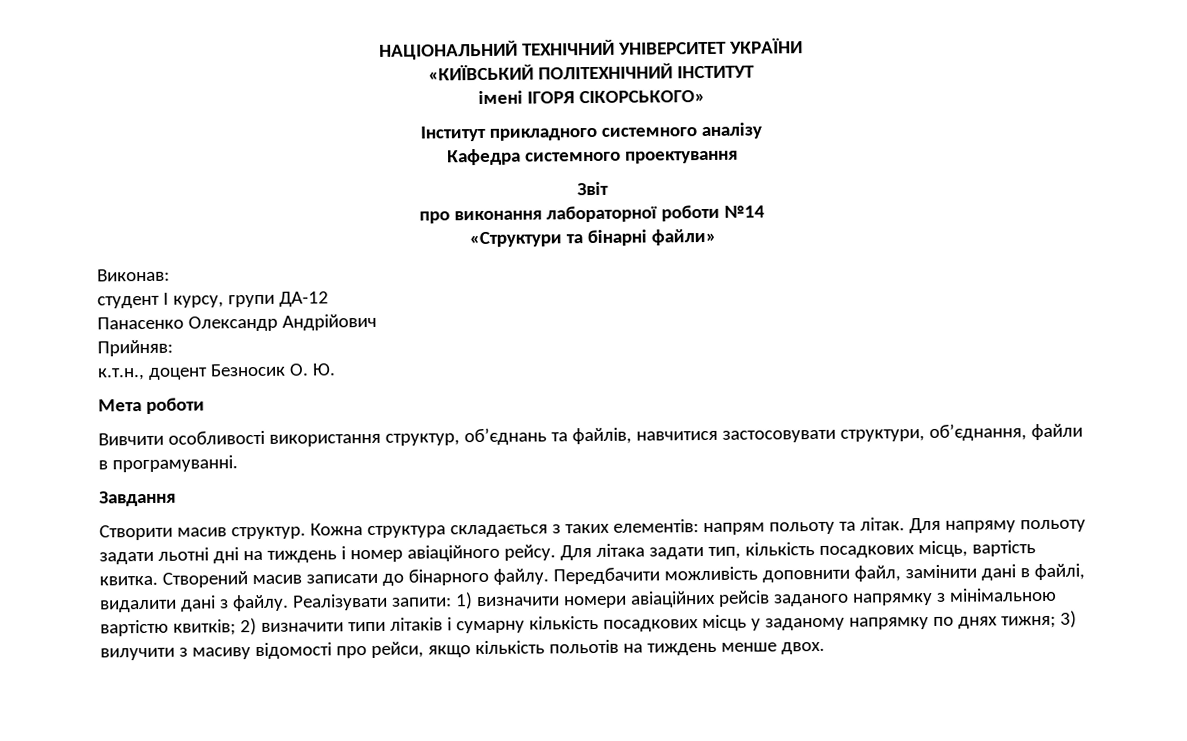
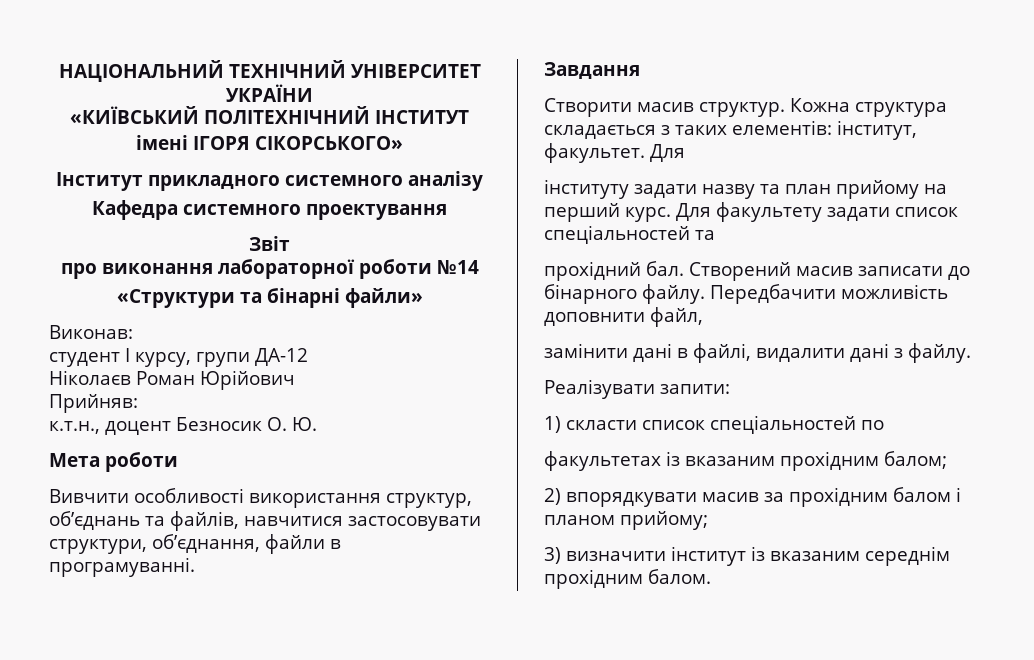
- Панасенко Олександр Андрійович
+ Ніколаєв Роман Юрійович
- Кожна структура складається з таких елементів: напрям польоту та літак. Для напряму польоту задати льотні дні на тиждень і номер авіаційного рейсу. Для літака задати тип, кількість посадкових місць, вартість квитка.
+ Кожна структура складається з таких елементів: інститут, факультет. Для
+ інституту задати назву та план прийому на перший курс. Для факультету задати список спеціальностей та
+ прохідний бал.
- Передбачити можливість доповнити файл, замінити дані в файлі, видалити дані з файлу. Реалізувати запити: 1) визначити номери авіаційних рейсів заданого напрямку з мінімальною вартістю квитків; 2) визначити типи літаків і сумарну кількість посадкових місць у заданому напрямку по днях тижня; 3) вилучити з масиву відомості про рейси, якщо кількість польотів на тиждень менше двох.
+ Передбачити можливість доповнити файл,
+ замінити дані в файлі, видалити дані з файлу.
+ Реалізувати запити:
+ 1) скласти список спеціальностей по
+ факультетах із вказаним прохідним балом;
+ 2) впорядкувати масив за прохідним балом і планом прийому;
+ 3) визначити інститут із вказаним середнім прохідним балом.

